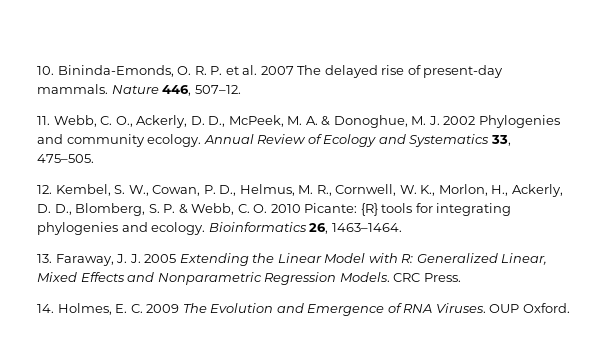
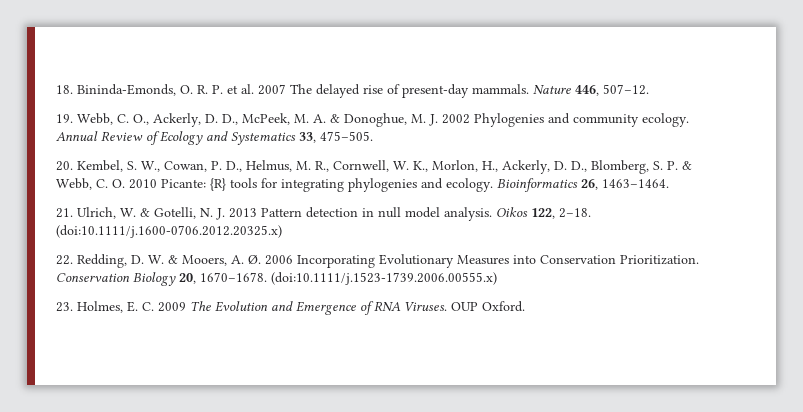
- 10. Bininda-Emonds, O. R. P. et al. 2007 The delayed rise of present-day mammals.
+ 18. Bininda-Emonds, O. R. P. et al. 2007 The delayed rise of present-day mammals.
- 11. Webb, C. O., Ackerly, D. D., McPeek, M. A. & Donoghue, M. J. 2002 Phylogenies and community ecology.
+ 19. Webb, C. O., Ackerly, D. D., McPeek, M. A. & Donoghue, M. J. 2002 Phylogenies and community ecology.
- 12. Kembel, S. W., Cowan, P. D., Helmus, M. R., Cornwell, W. K., Morlon, H., Ackerly, D. D., Blomberg, S. P. & Webb, C. O. 2010 Picante: {R} tools for integrating phylogenies and ecology.
+ 20. Kembel, S. W., Cowan, P. D., Helmus, M. R., Cornwell, W. K., Morlon, H., Ackerly, D. D., Blomberg, S. P. & Webb, C. O. 2010 Picante: {R} tools for integrating phylogenies and ecology.
- 13. Faraway, J. J. 2005 Extending the Linear Model with R: Generalized Linear, Mixed Effects and Nonparametric Regression Models. CRC Press.
- 14. Holmes, E. C. 2009 The Evolution and Emergence of RNA Viruses.
+ 21. Ulrich, W. & Gotelli, N. J. 2013 Pattern detection in null model analysis. Oikos 122, 2–18. (doi:10.1111/j.1600-0706.2012.20325.x)
+ 22. Redding, D. W. & Mooers, A. Ø. 2006 Incorporating Evolutionary Measures into Conservation Prioritization. Conservation Biology 20, 1670–1678. (doi:10.1111/j.1523-1739.2006.00555.x)
+ 23. Holmes, E. C. 2009 The Evolution and Emergence of RNA Viruses.

